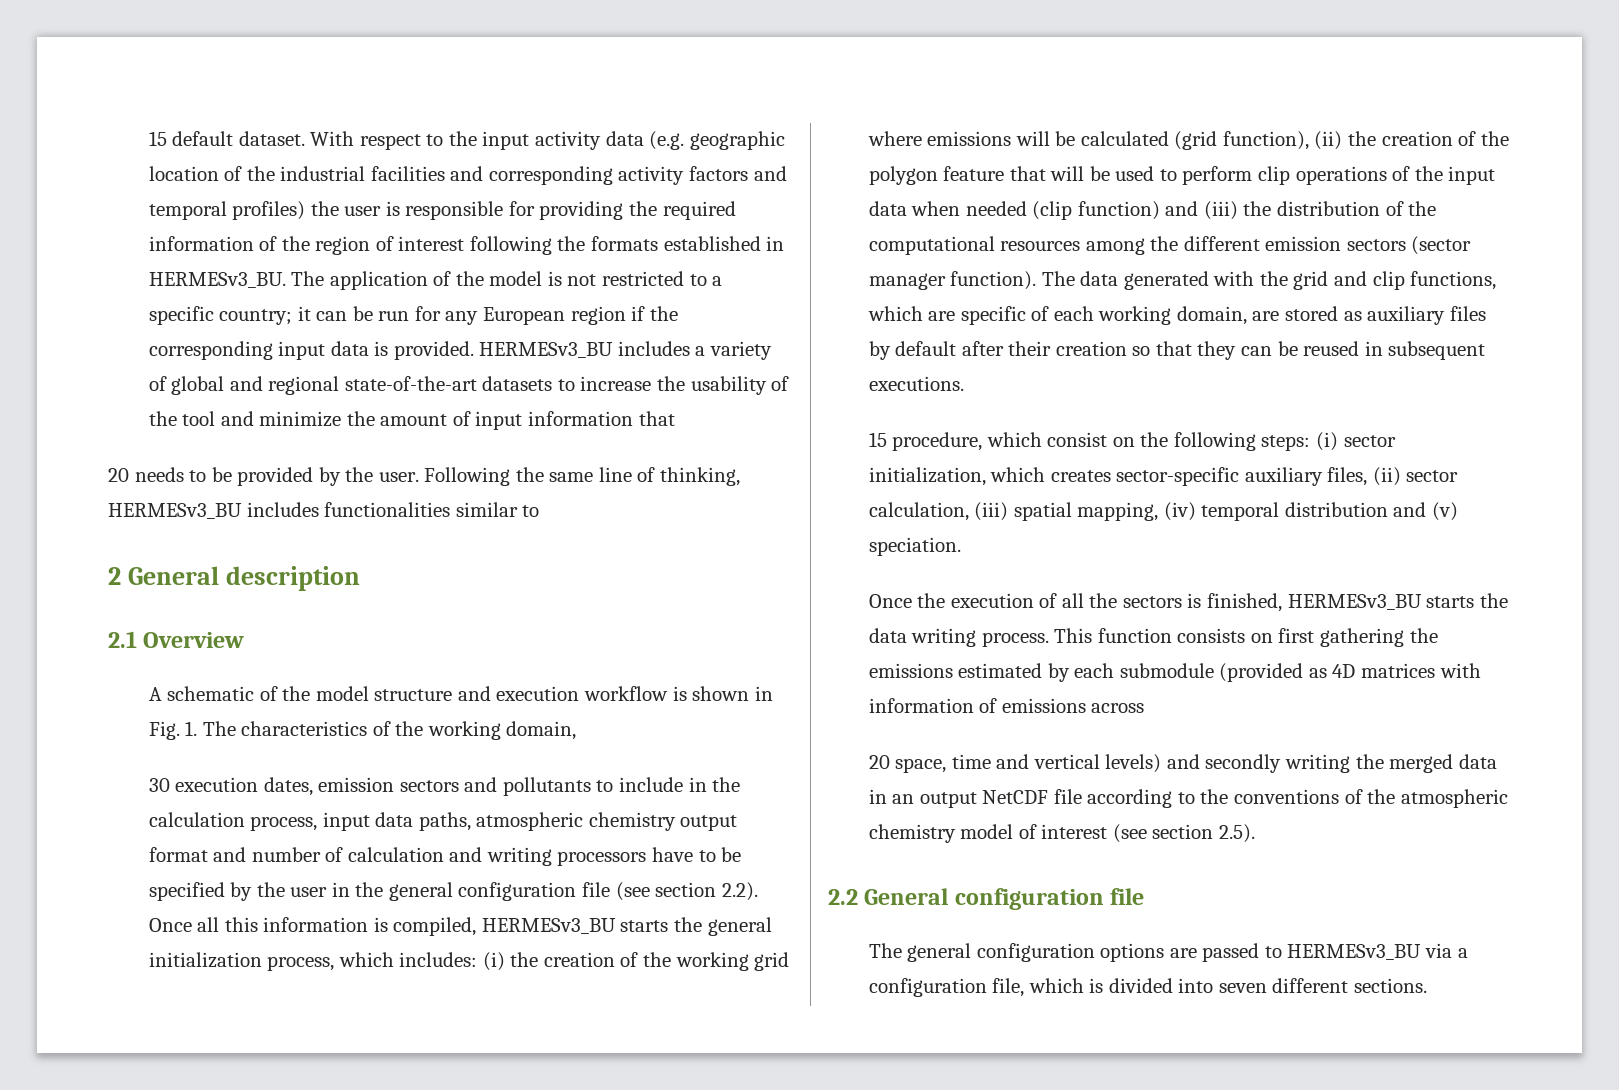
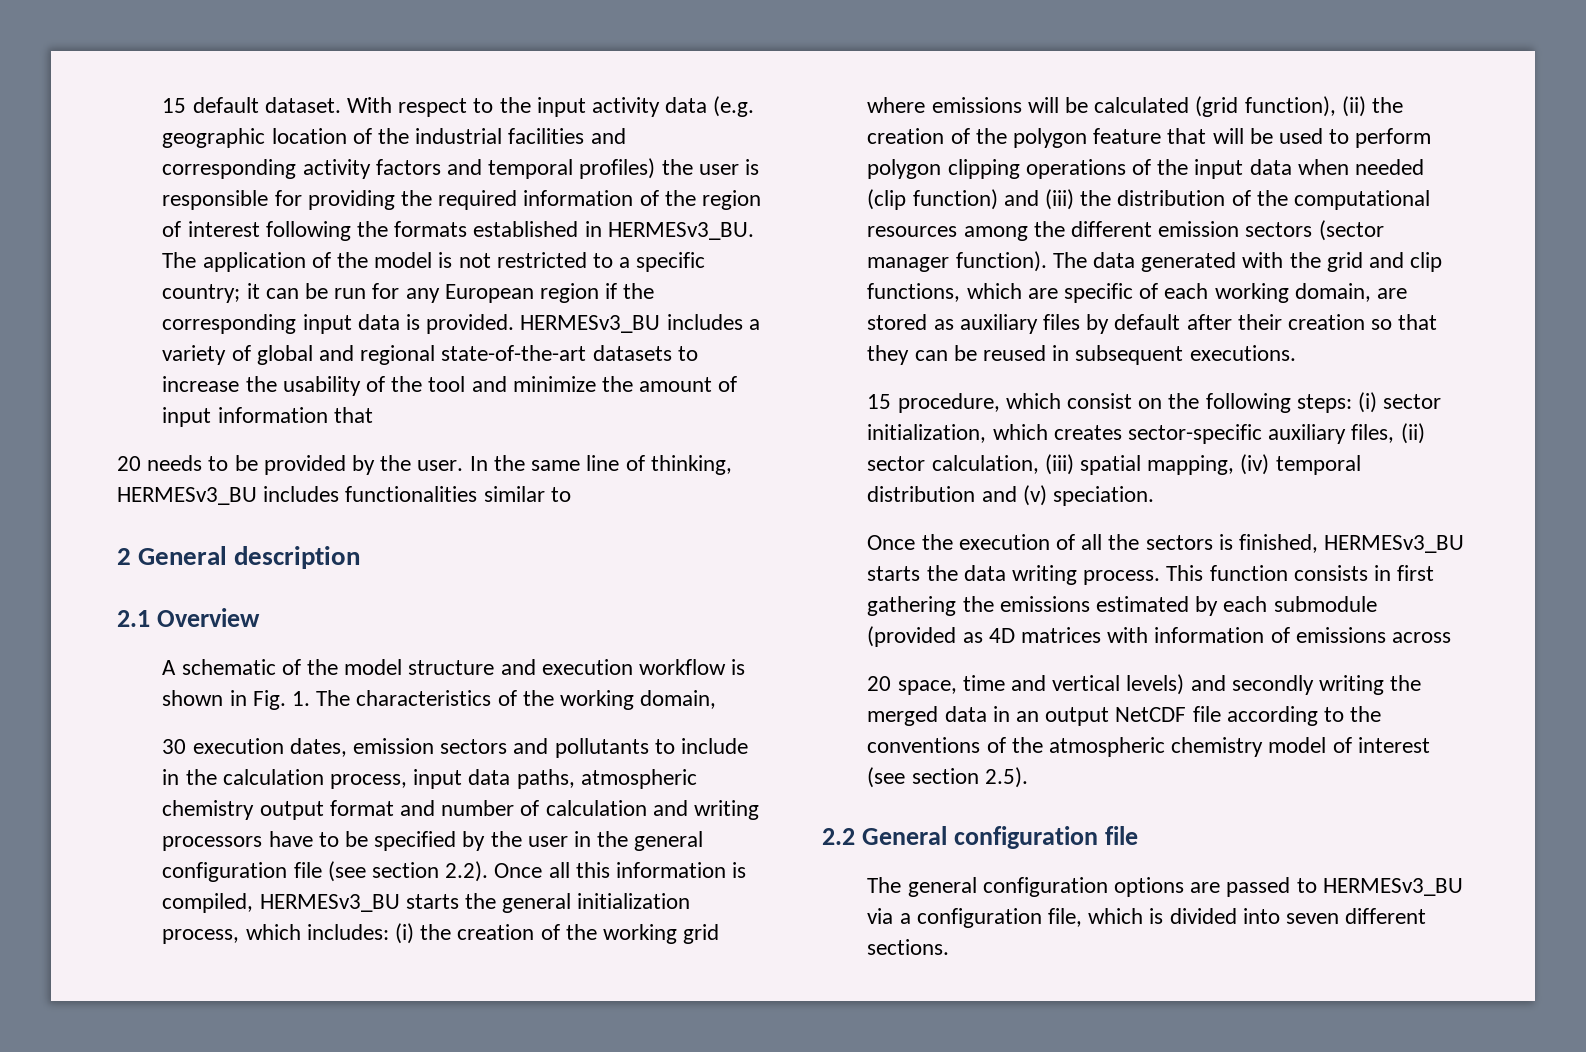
- Following the same line of thinking, HERMESv3_BU includes functionalities similar to
+ In the same line of thinking, HERMESv3_BU includes functionalities similar to
- (i) the creation of the working grid where emissions will be calculated (grid function), (ii) the creation of the polygon feature that will be used to perform clip operations of the input data when needed (clip function) and (iii) the distribution of the computational resources among the different emission sectors (sector manager function).
+ (i) the creation of the working grid where emissions will be calculated (grid function), (ii) the creation of the polygon feature that will be used to perform polygon clipping operations of the input data when needed (clip function) and (iii) the distribution of the computational resources among the different emission sectors (sector manager function).
- This function consists on first gathering the emissions estimated by each submodule (provided as 4D matrices with information of emissions across
+ This function consists in first gathering the emissions estimated by each submodule (provided as 4D matrices with information of emissions across

